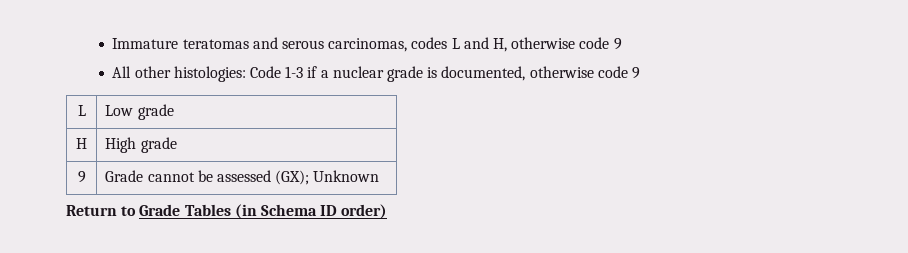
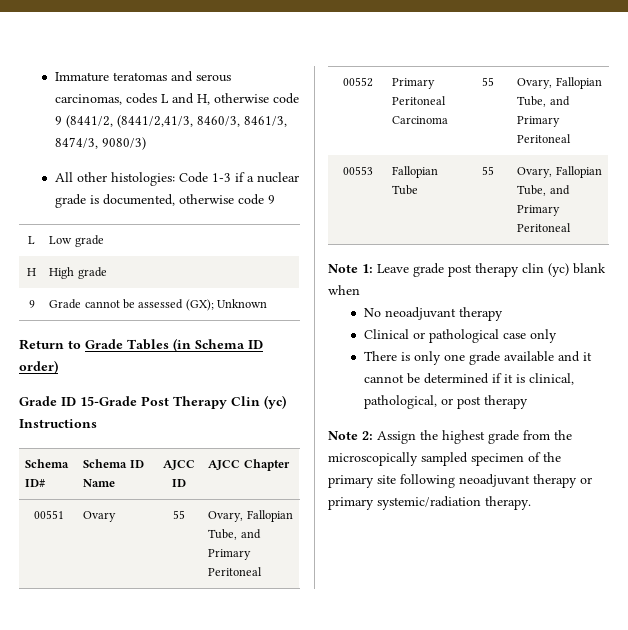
- Immature teratomas and serous carcinomas, codes L and H, otherwise code 9
+ Immature teratomas and serous carcinomas, codes L and H, otherwise code 9 (8441/2, (8441/2,41/3, 8460/3, 8461/3, 8474/3, 9080/3)
+ Grade ID 15-Grade Post Therapy Clin (yc) Instructions
+ Schema ID# | Schema ID Name | AJCC ID | AJCC Chapter
+ 00551 | Ovary | 55 | Ovary, Fallopian Tube, and Primary Peritoneal
+ 00552 | Primary Peritoneal Carcinoma | 55 | Ovary, Fallopian Tube, and Primary Peritoneal
+ 00553 | Fallopian Tube | 55 | Ovary, Fallopian Tube, and Primary Peritoneal
+ Note 1: Leave grade post therapy clin (yc) blank when
+ No neoadjuvant therapy
+ Clinical or pathological case only
+ There is only one grade available and it cannot be determined if it is clinical, pathological, or post therapy
+ Note 2: Assign the highest grade from the microscopically sampled specimen of the primary site following neoadjuvant therapy or primary systemic/radiation therapy.

